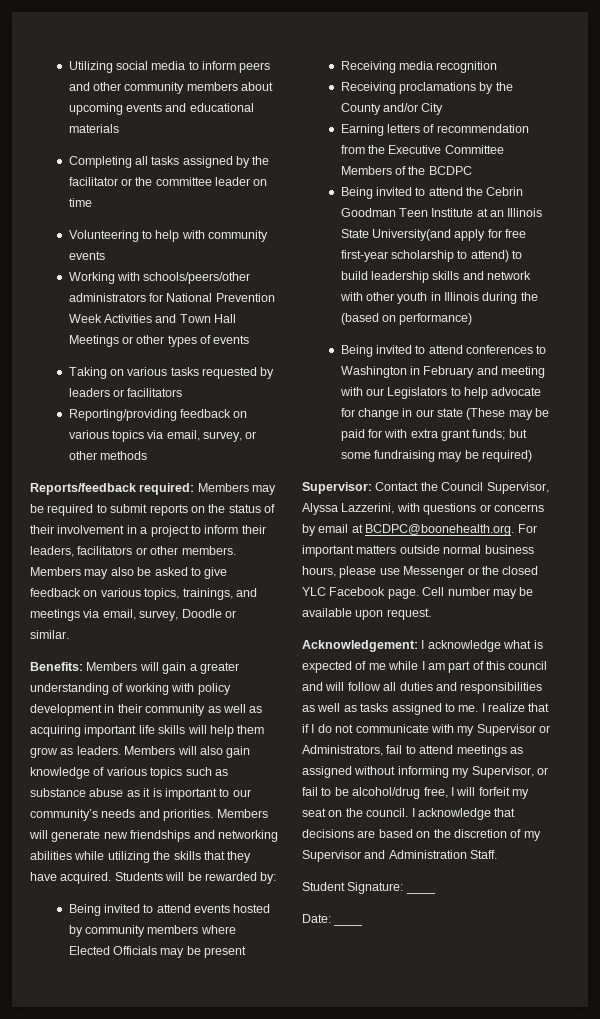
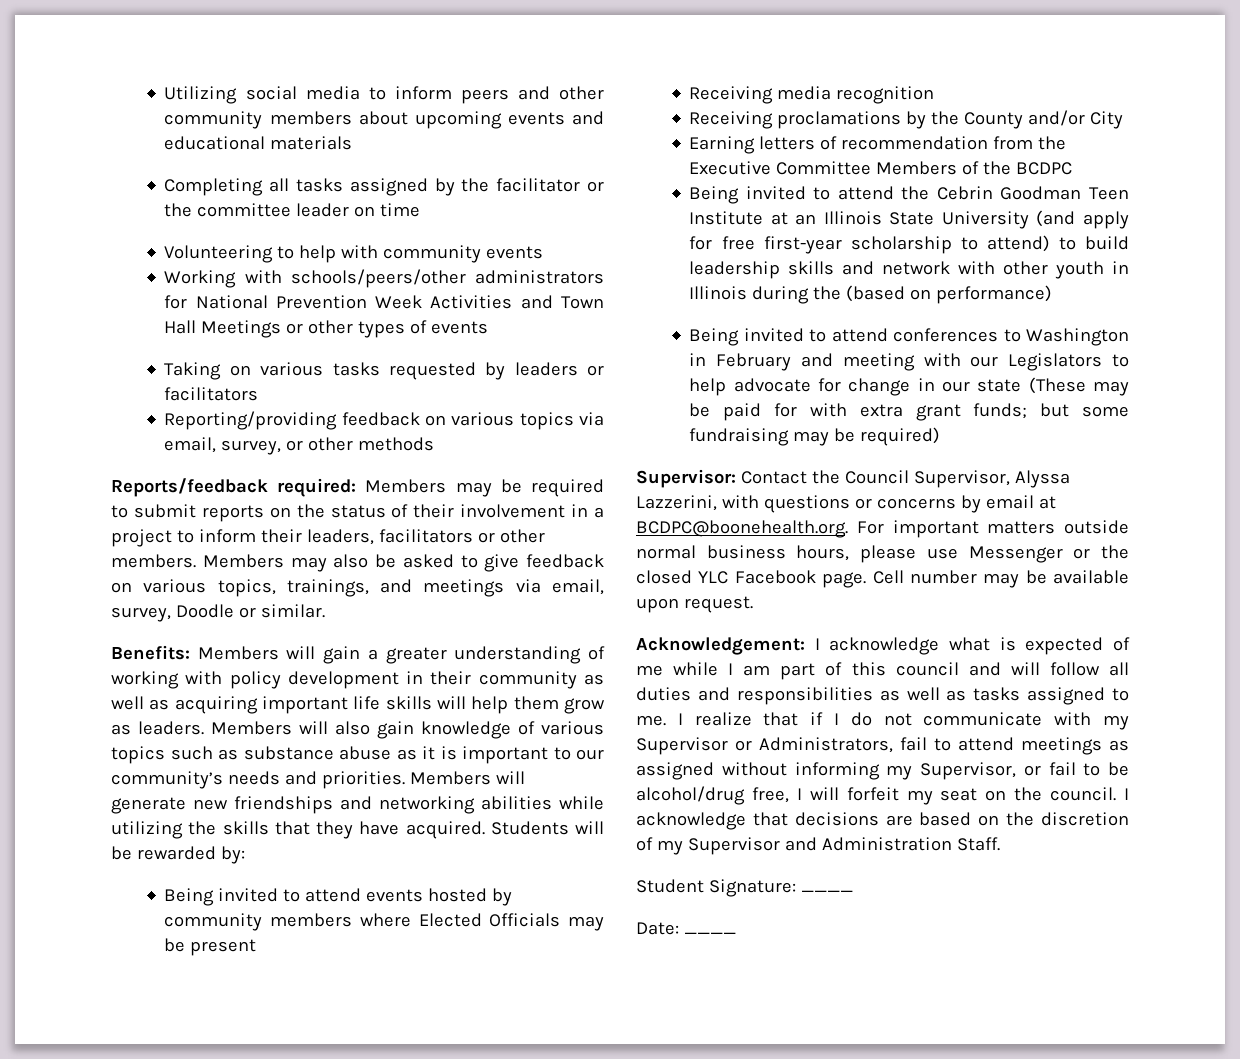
- Being invited to attend the Cebrin Goodman Teen Institute at an Illinois State University(and apply for free first-year scholarship to attend) to build leadership skills and network with other youth in Illinois during the (based on performance)
+ Being invited to attend the Cebrin Goodman Teen Institute at an Illinois State University (and apply for free first-year scholarship to attend) to build leadership skills and network with other youth in Illinois during the (based on performance)

